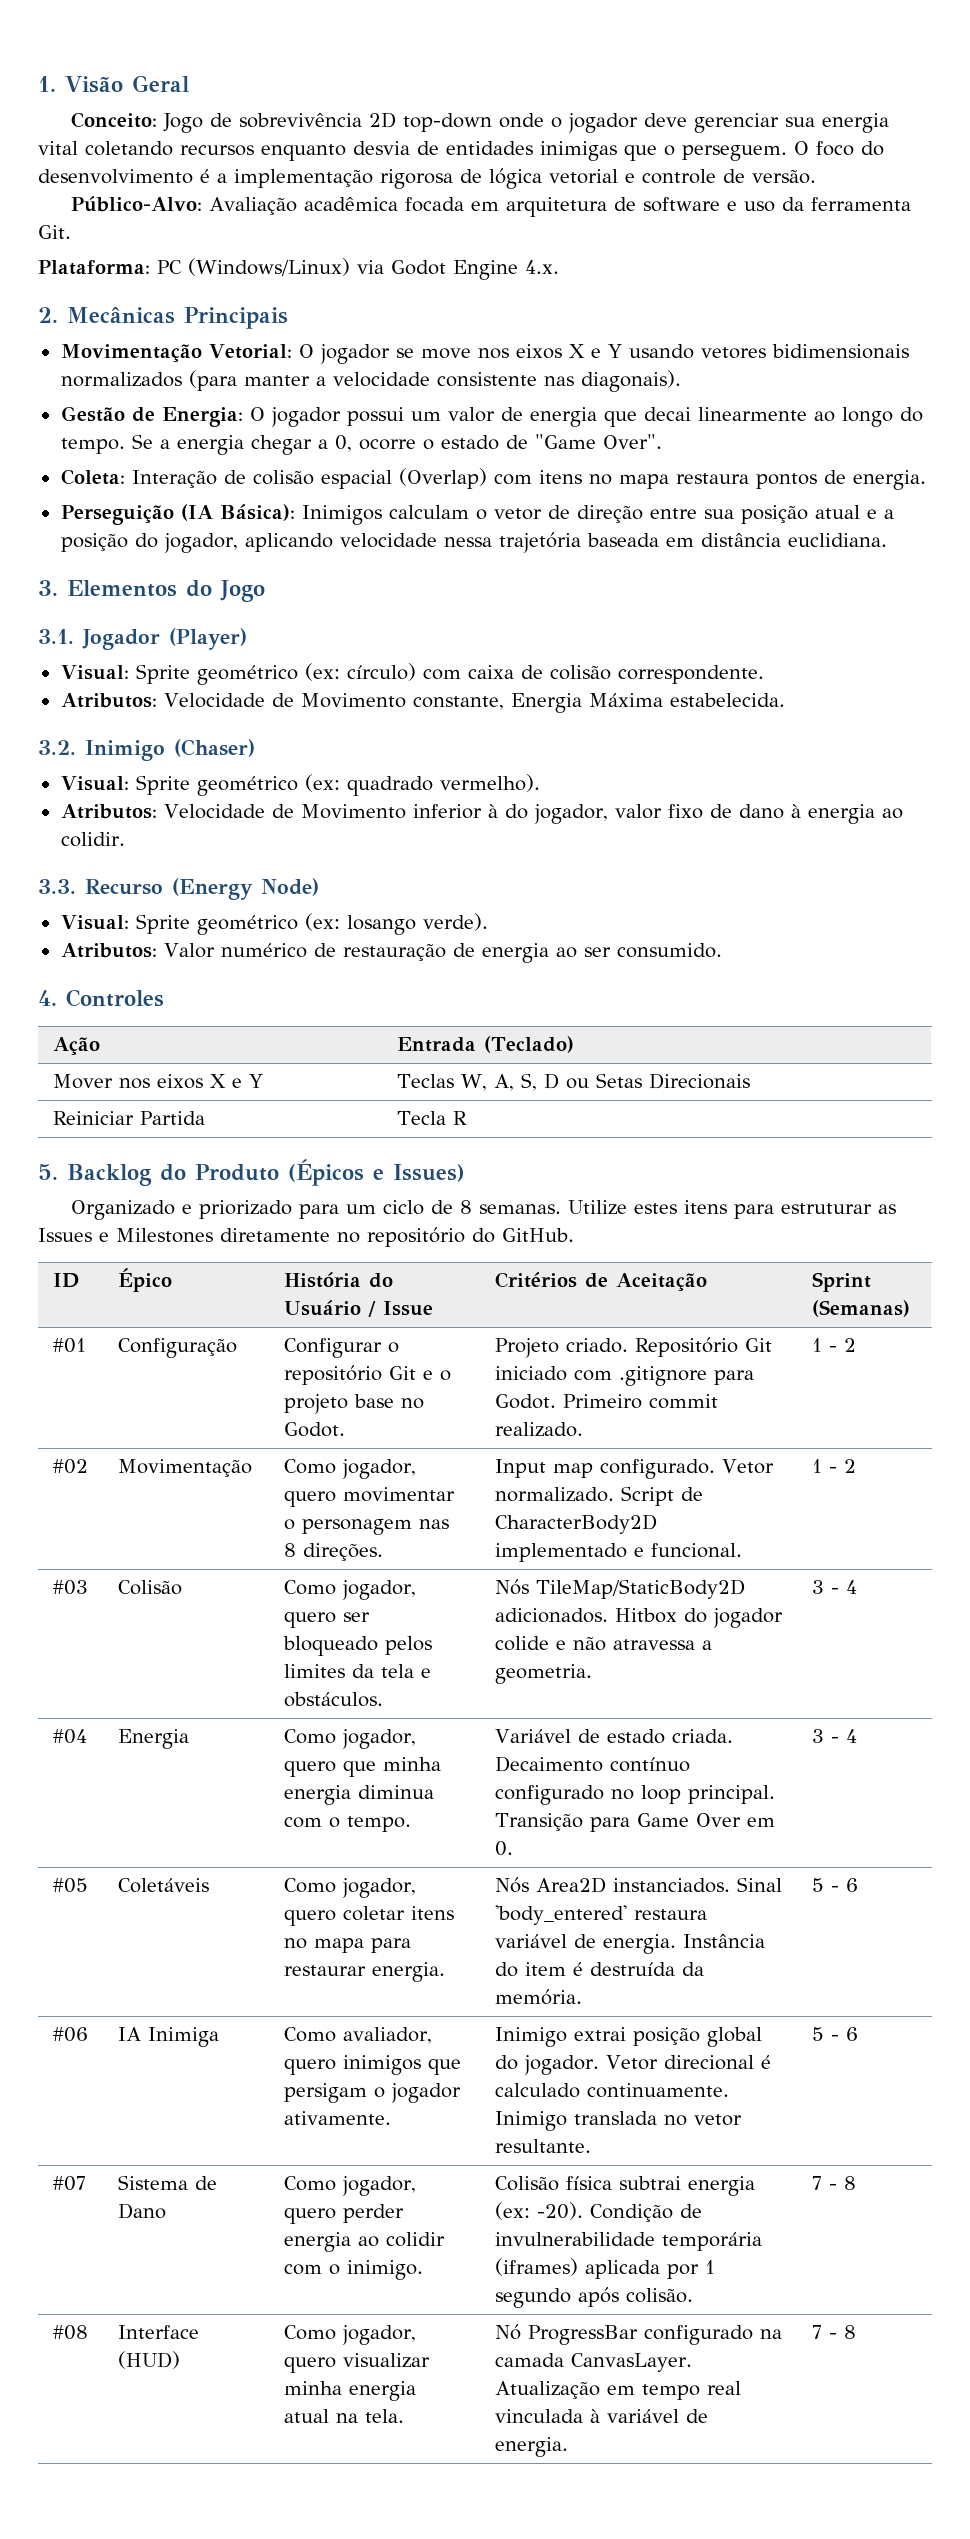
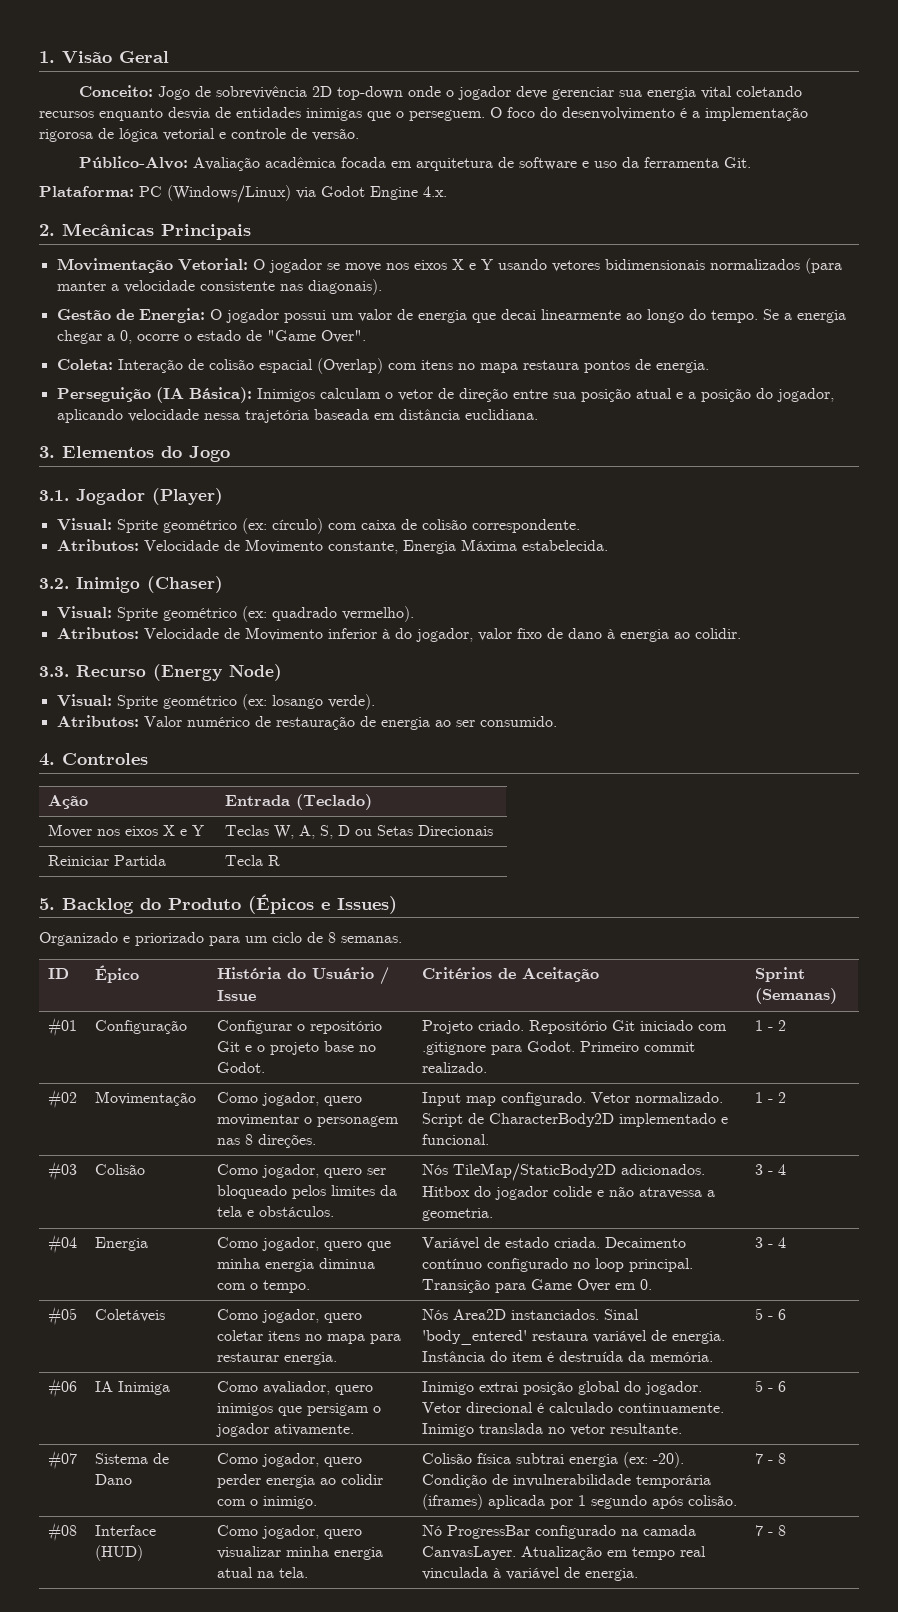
- Utilize estes itens para estruturar as Issues e Milestones diretamente no repositório do GitHub.

